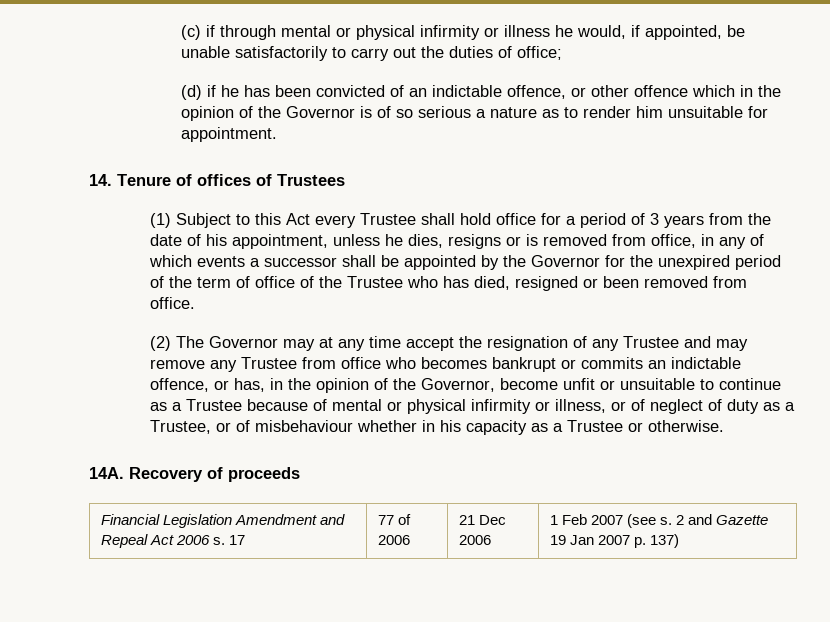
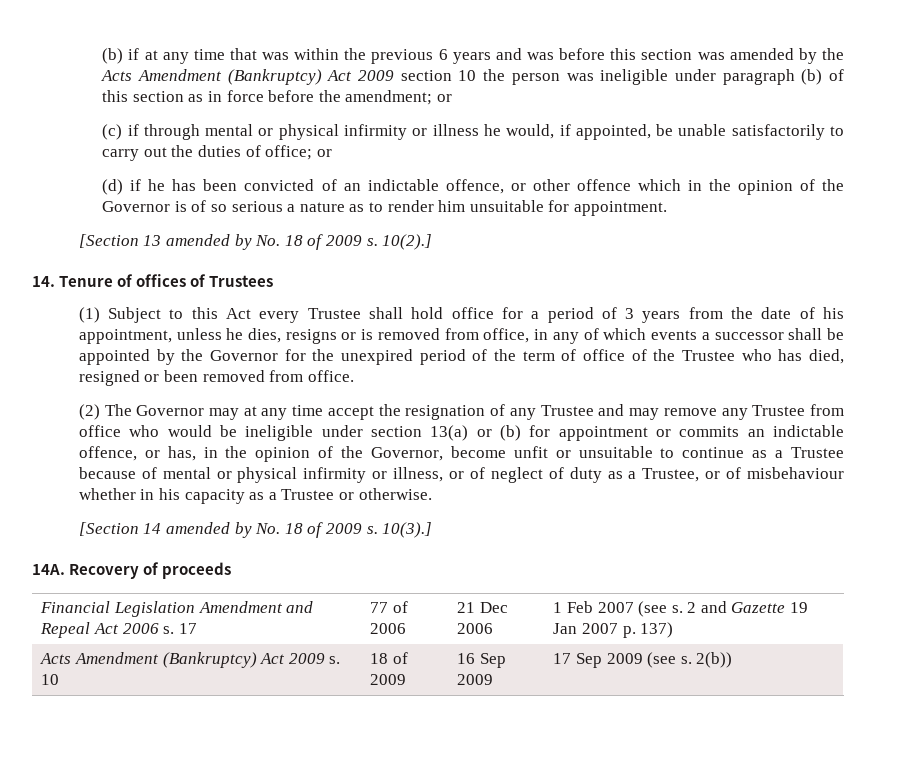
+ (b) if at any time that was within the previous 6 years and was before this section was amended by the Acts Amendment (Bankruptcy) Act 2009 section 10 the person was ineligible under paragraph (b) of this section as in force before the amendment; or
- (c) if through mental or physical infirmity or illness he would, if appointed, be unable satisfactorily to carry out the duties of office;
+ (c) if through mental or physical infirmity or illness he would, if appointed, be unable satisfactorily to carry out the duties of office; or
+ [Section 13 amended by No. 18 of 2009 s. 10(2).]
- (2) The Governor may at any time accept the resignation of any Trustee and may remove any Trustee from office who becomes bankrupt or commits an indictable offence, or has, in the opinion of the Governor, become unfit or unsuitable to continue as a Trustee because of mental or physical infirmity or illness, or of neglect of duty as a Trustee, or of misbehaviour whether in his capacity as a Trustee or otherwise.
+ (2) The Governor may at any time accept the resignation of any Trustee and may remove any Trustee from office who would be ineligible under section 13(a) or (b) for appointment or commits an indictable offence, or has, in the opinion of the Governor, become unfit or unsuitable to continue as a Trustee because of mental or physical infirmity or illness, or of neglect of duty as a Trustee, or of misbehaviour whether in his capacity as a Trustee or otherwise.
+ [Section 14 amended by No. 18 of 2009 s. 10(3).]
+ Acts Amendment (Bankruptcy) Act 2009 s. 10 | 18 of 2009 | 16 Sep 2009 | 17 Sep 2009 (see s. 2(b))

